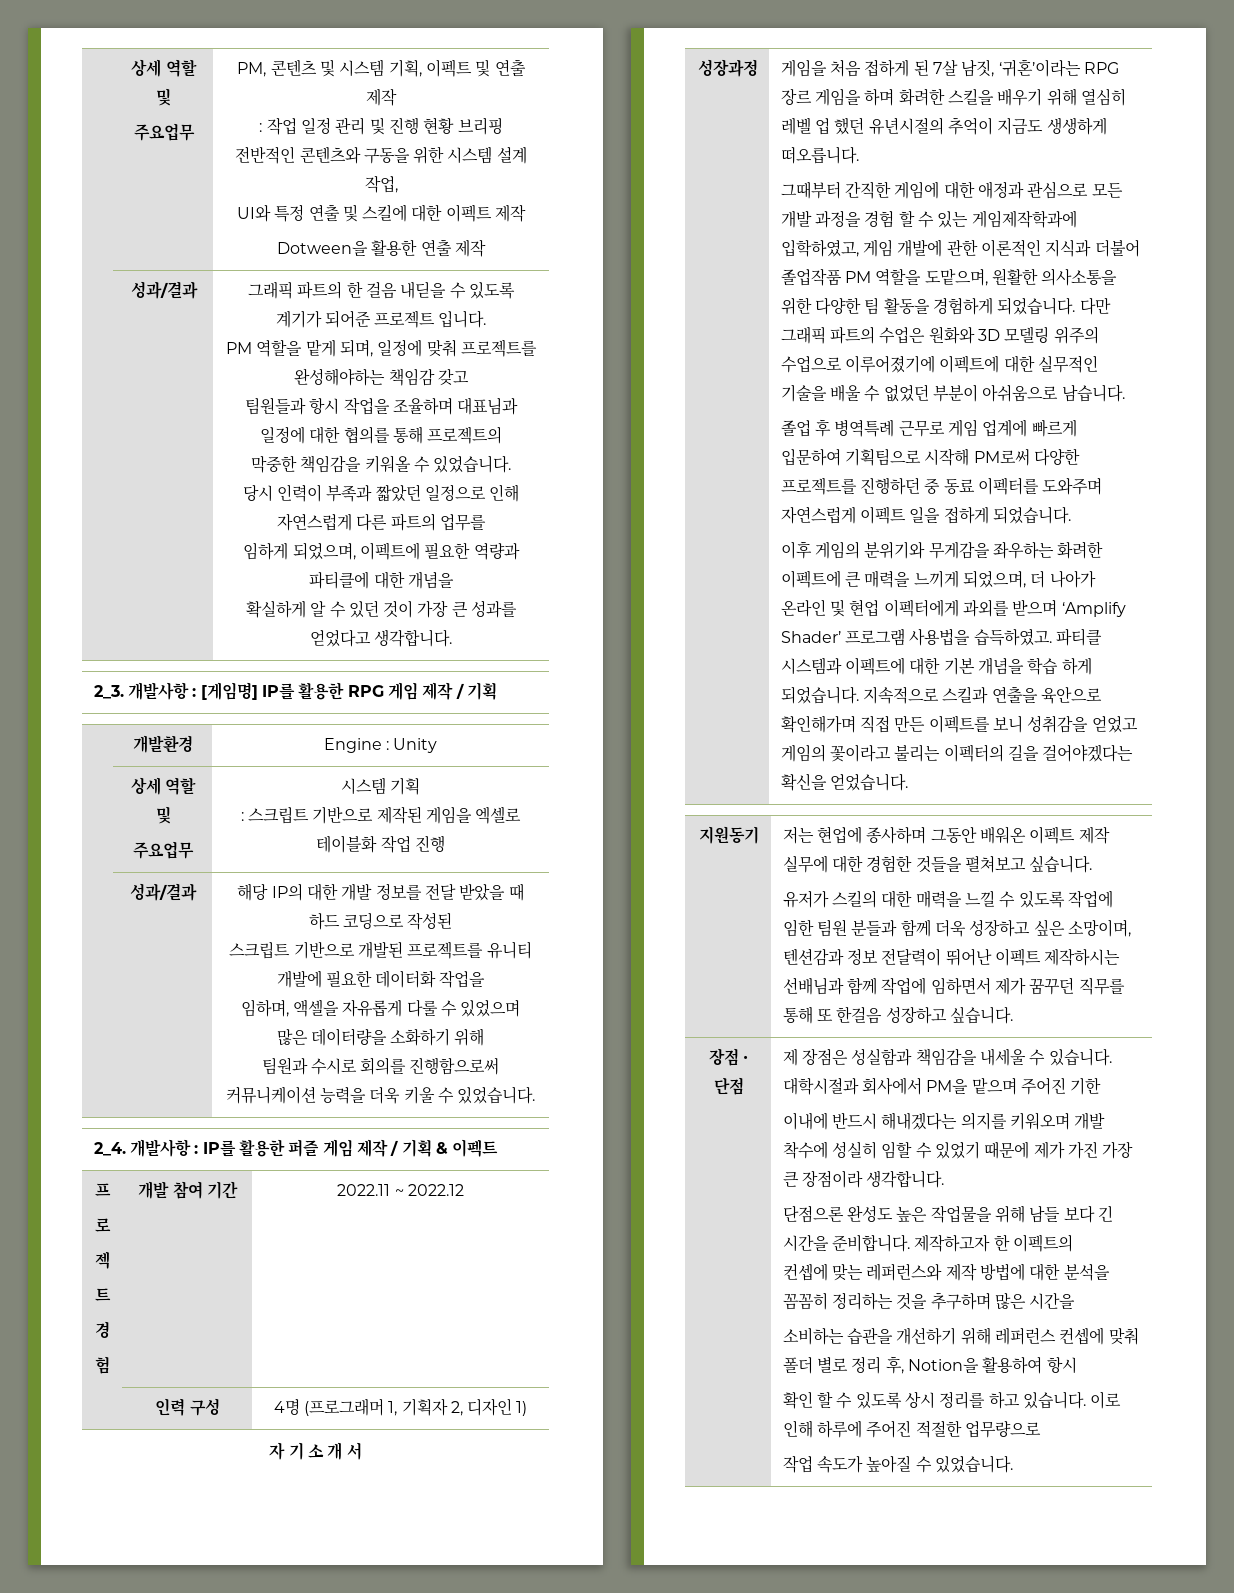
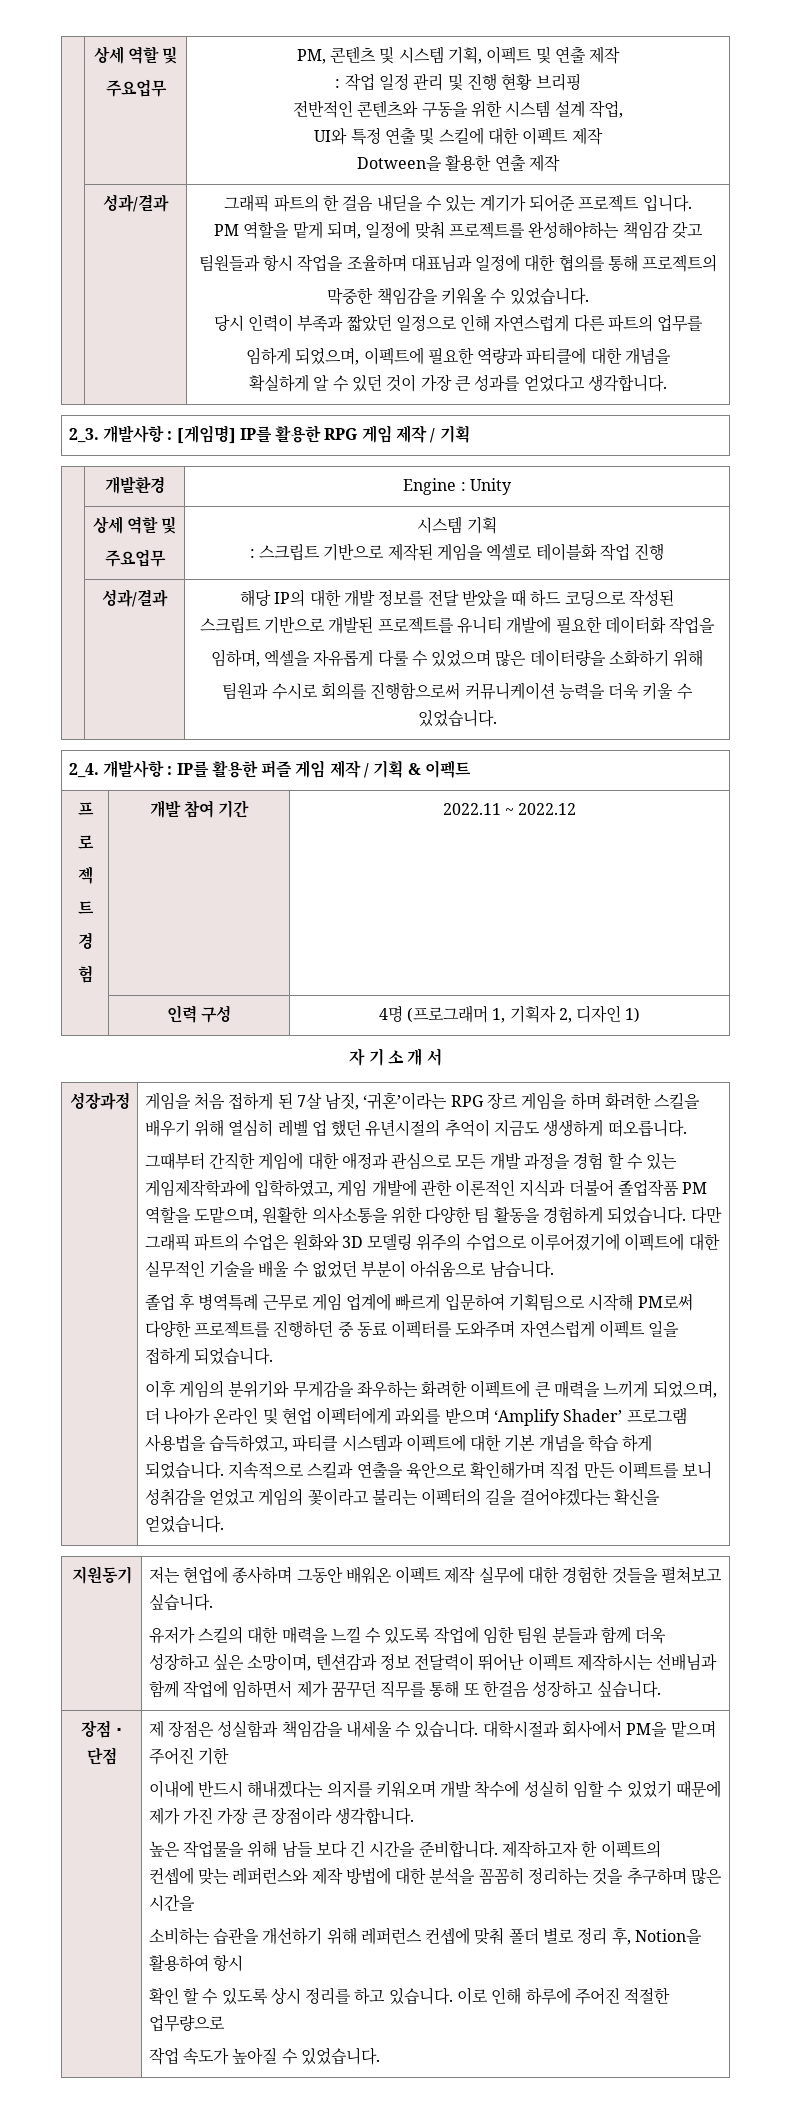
- 그래픽 파트의 한 걸음 내딛을 수 있도록 계기가 되어준 프로젝트 입니다.
+ 그래픽 파트의 한 걸음 내딛을 수 있는 계기가 되어준 프로젝트 입니다.
- 임하며, 액셀을 자유롭게 다룰 수 있었으며 많은 데이터량을 소화하기 위해
+ 임하며, 엑셀을 자유롭게 다룰 수 있었으며 많은 데이터량을 소화하기 위해
- 이후 게임의 분위기와 무게감을 좌우하는 화려한 이펙트에 큰 매력을 느끼게 되었으며, 더 나아가 온라인 및 현업 이펙터에게 과외를 받으며 ‘Amplify Shader’ 프로그램 사용법을 습득하였고. 파티클 시스템과 이펙트에 대한 기본 개념을 학습 하게 되었습니다.
+ 이후 게임의 분위기와 무게감을 좌우하는 화려한 이펙트에 큰 매력을 느끼게 되었으며, 더 나아가 온라인 및 현업 이펙터에게 과외를 받으며 ‘Amplify Shader’ 프로그램 사용법을 습득하였고, 파티클 시스템과 이펙트에 대한 기본 개념을 학습 하게 되었습니다.
- 단점으론 완성도 높은 작업물을 위해 남들 보다 긴 시간을 준비합니다.
+ 높은 작업물을 위해 남들 보다 긴 시간을 준비합니다.

